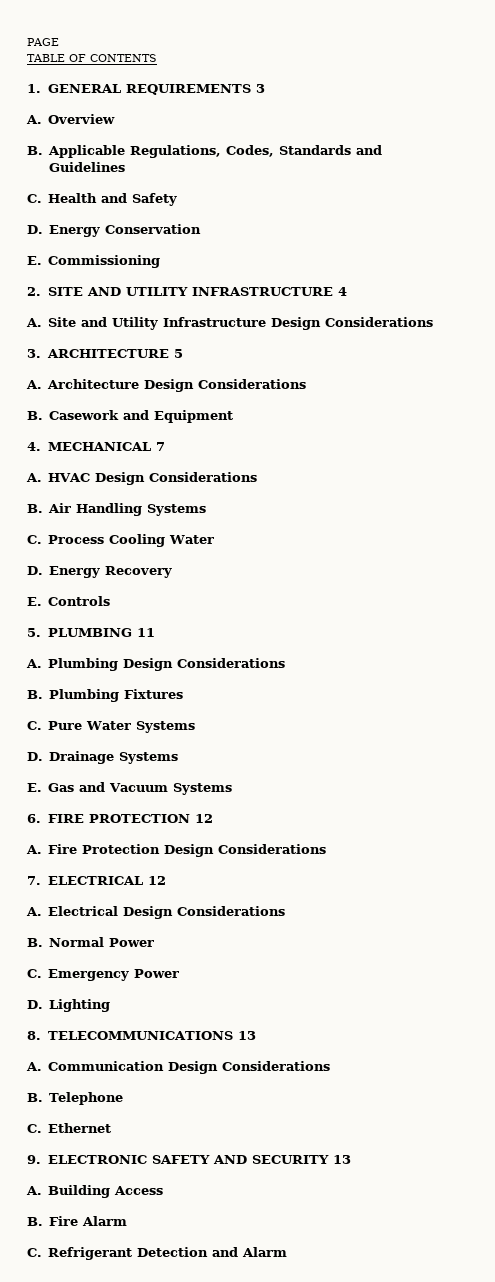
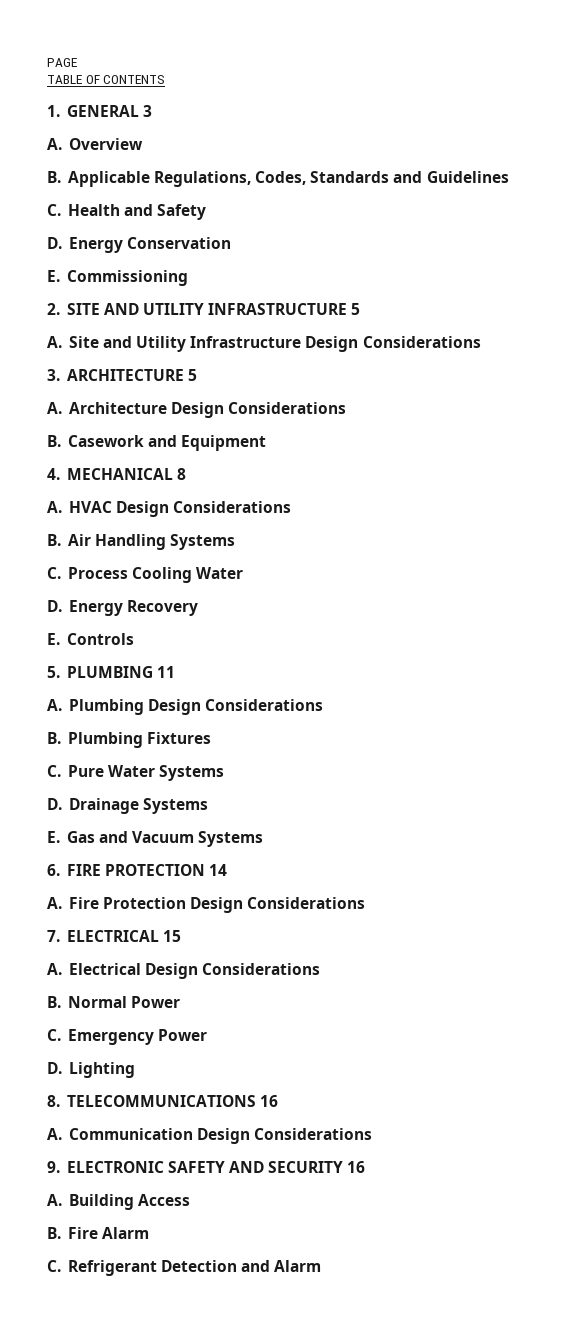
- 1. GENERAL REQUIREMENTS 3
+ 1. GENERAL 3
- 2. SITE AND UTILITY INFRASTRUCTURE 4
+ 2. SITE AND UTILITY INFRASTRUCTURE 5
- 4. MECHANICAL 7
+ 4. MECHANICAL 8
- 6. FIRE PROTECTION 12
+ 6. FIRE PROTECTION 14
- 7. ELECTRICAL 12
+ 7. ELECTRICAL 15
- 8. TELECOMMUNICATIONS 13
+ 8. TELECOMMUNICATIONS 16
- B. Telephone
- C. Ethernet
- 9. ELECTRONIC SAFETY AND SECURITY 13
+ 9. ELECTRONIC SAFETY AND SECURITY 16

